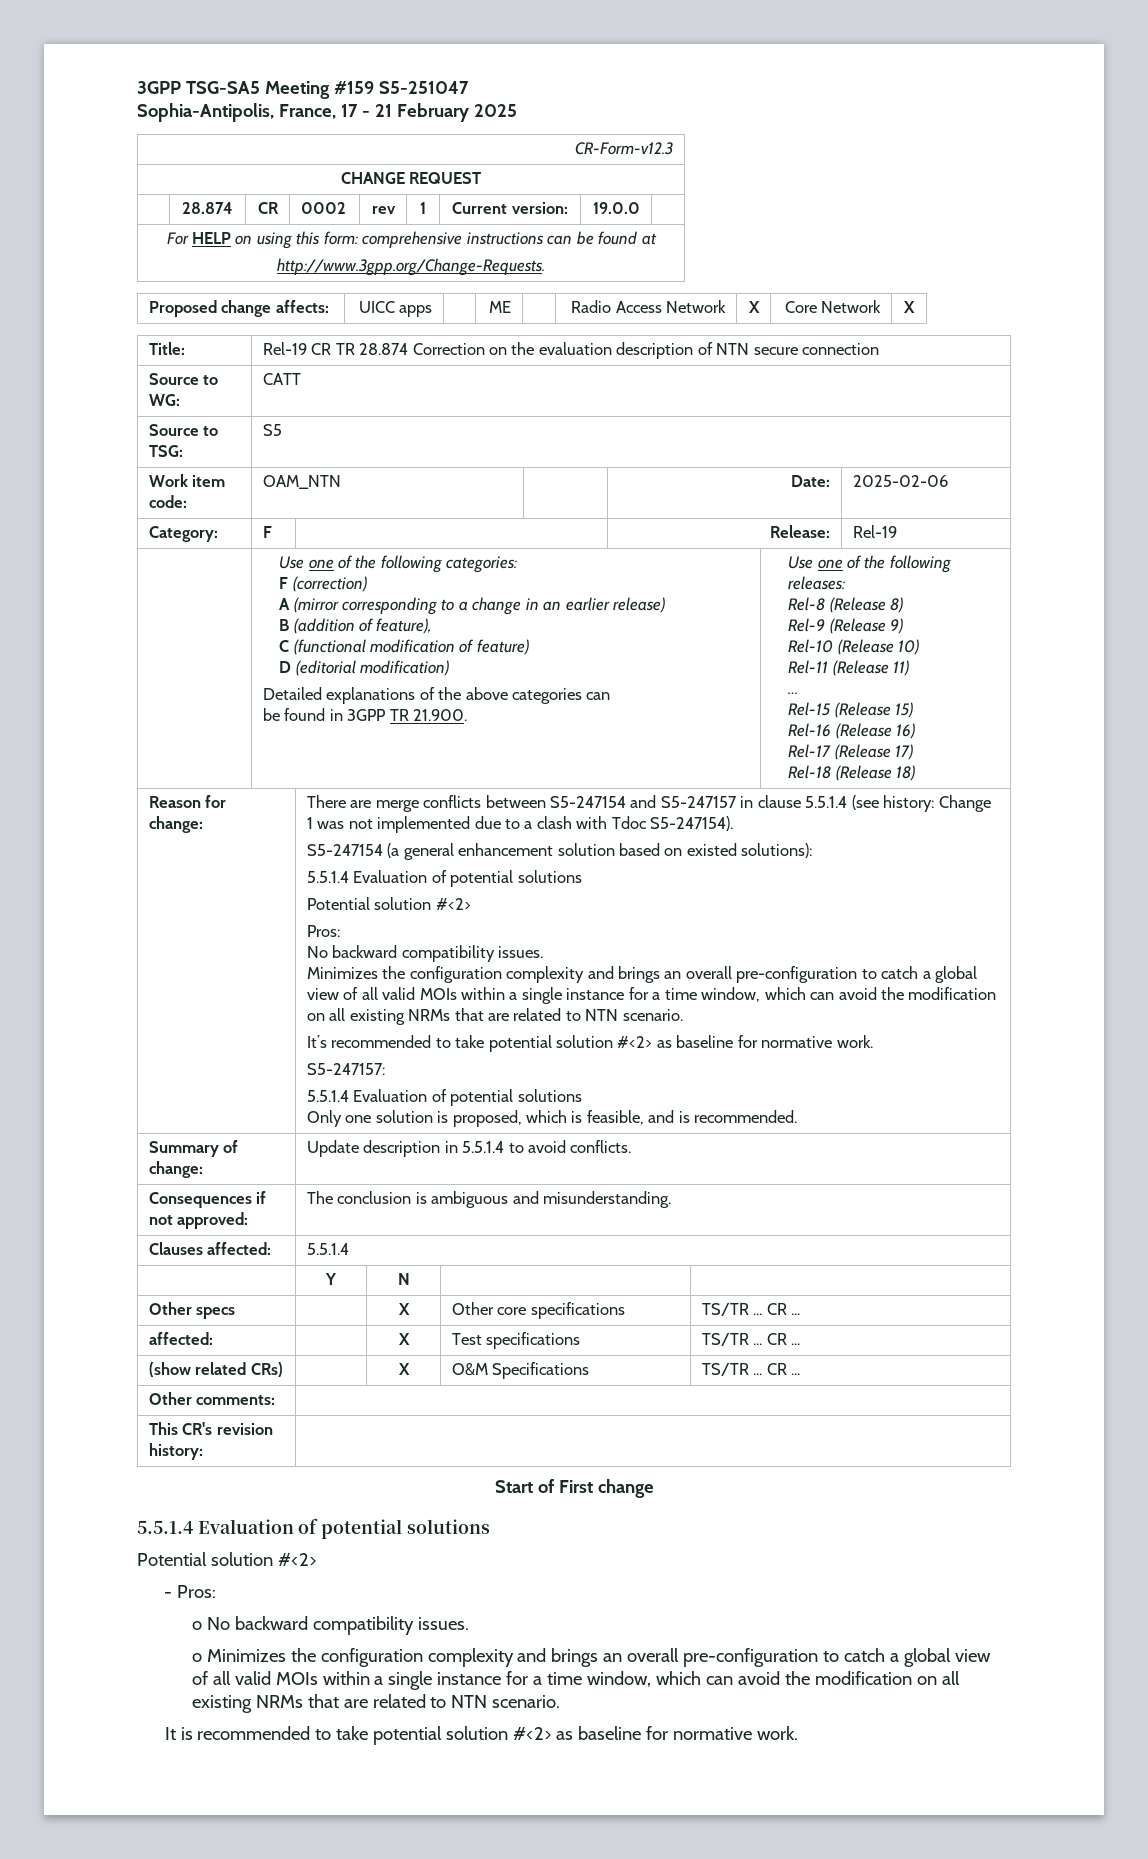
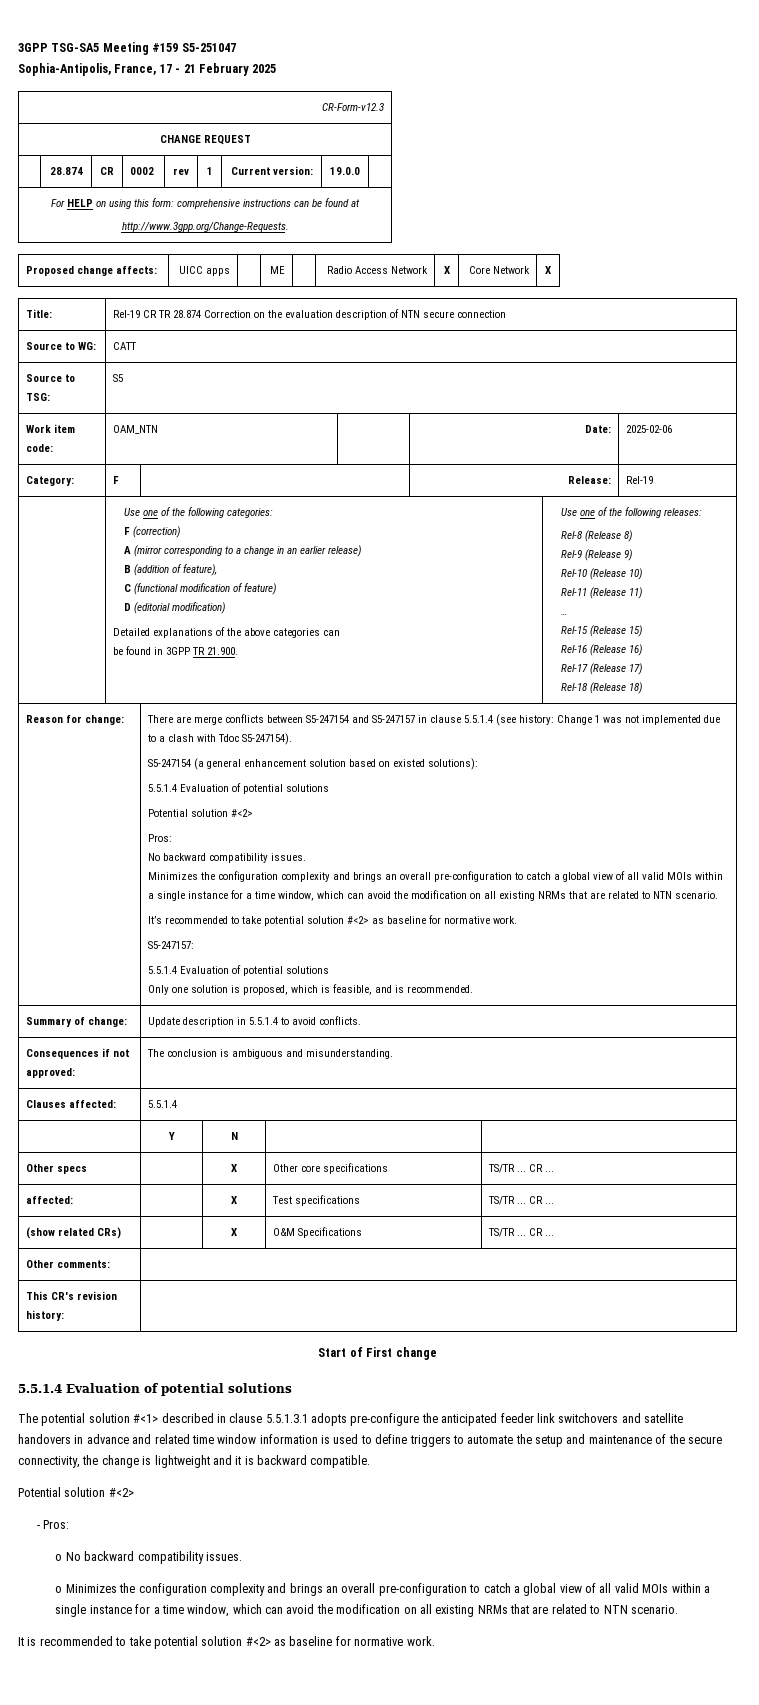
+ The potential solution #<1> described in clause 5.5.1.3.1 adopts pre-configure the anticipated feeder link switchovers and satellite handovers in advance and related time window information is used to define triggers to automate the setup and maintenance of the secure connectivity, the change is lightweight and it is backward compatible.

